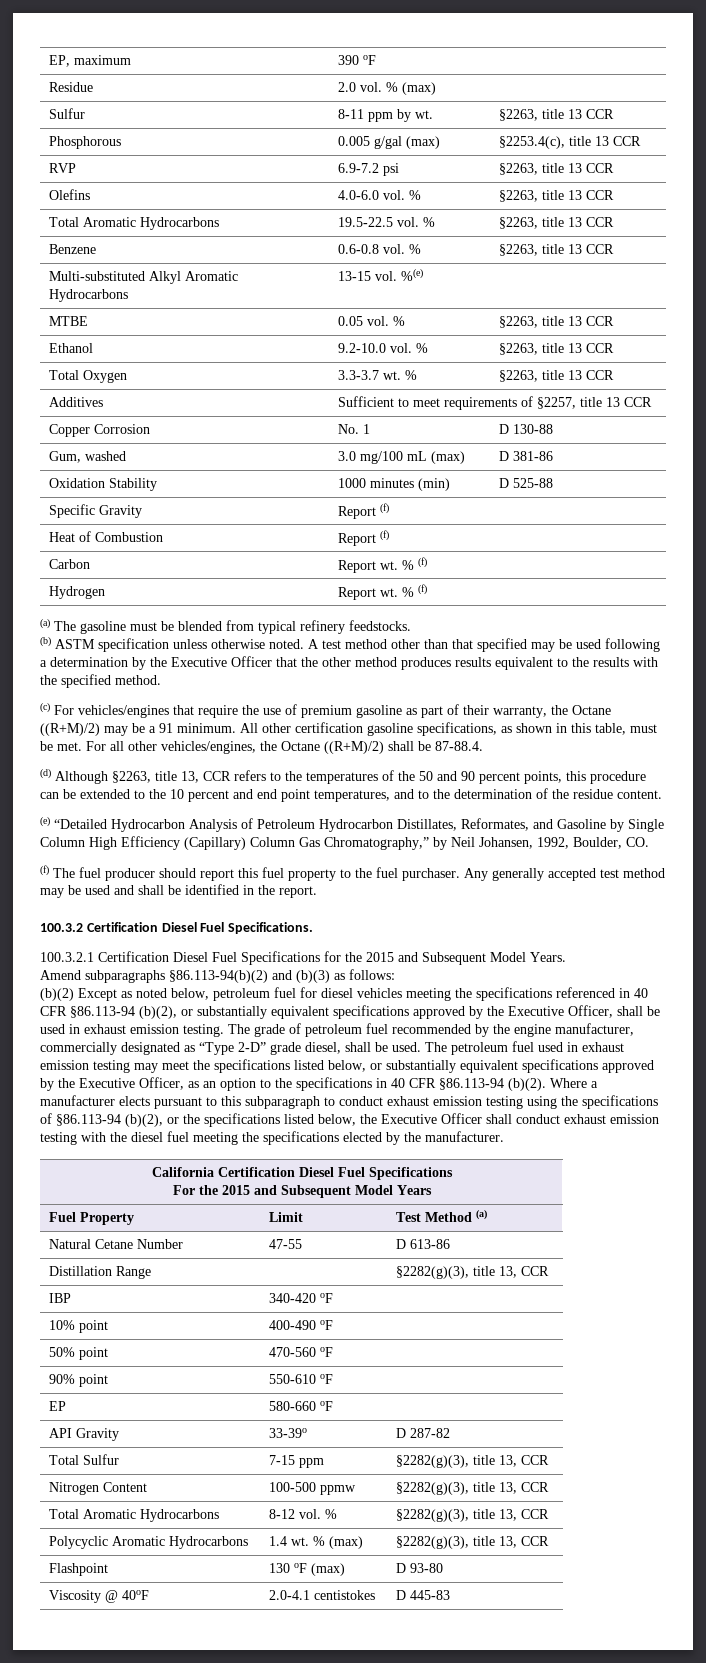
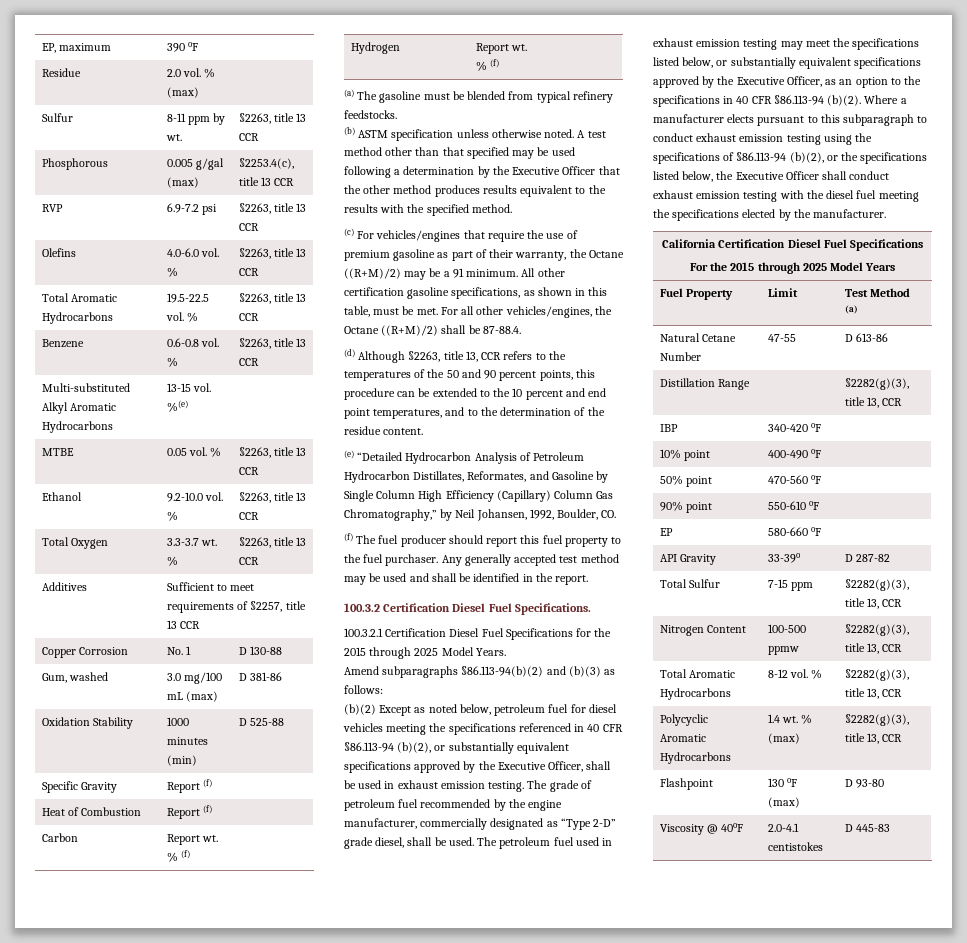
- 100.3.2.1 Certification Diesel Fuel Specifications for the 2015 and Subsequent Model Years.
+ 100.3.2.1 Certification Diesel Fuel Specifications for the 2015 through 2025 Model Years.
  California Certification Diesel Fuel Specifications
- For the 2015 and Subsequent Model Years
+ For the 2015 through 2025 Model Years

